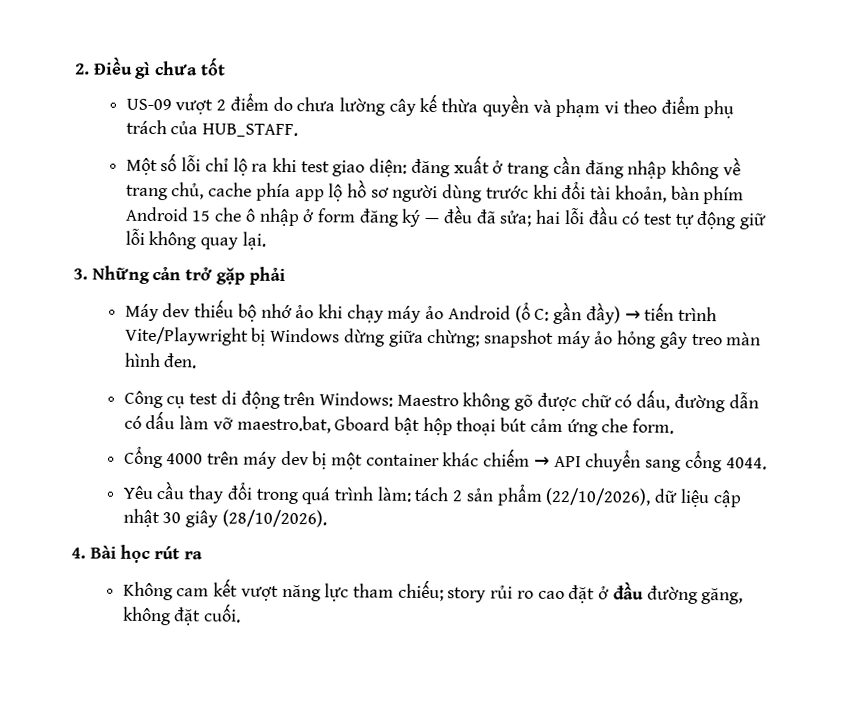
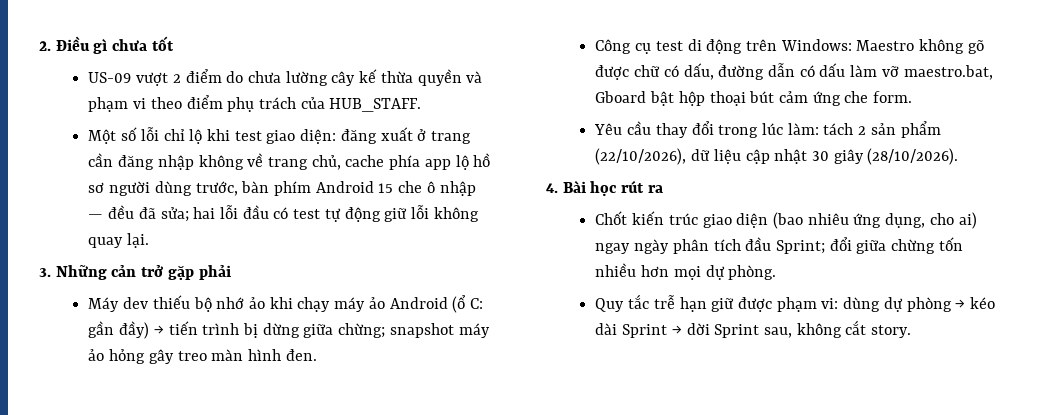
- Một số lỗi chỉ lộ ra khi test giao diện: đăng xuất ở trang cần đăng nhập không về trang chủ, cache phía app lộ hồ sơ người dùng trước khi đổi tài khoản, bàn phím Android 15 che ô nhập ở form đăng ký — đều đã sửa; hai lỗi đầu có test tự động giữ lỗi không quay lại.
+ Một số lỗi chỉ lộ khi test giao diện: đăng xuất ở trang cần đăng nhập không về trang chủ, cache phía app lộ hồ sơ người dùng trước, bàn phím Android 15 che ô nhập — đều đã sửa; hai lỗi đầu có test tự động giữ lỗi không quay lại.
- Máy dev thiếu bộ nhớ ảo khi chạy máy ảo Android (ổ C: gần đầy) → tiến trình Vite/Playwright bị Windows dừng giữa chừng; snapshot máy ảo hỏng gây treo màn hình đen.
+ Máy dev thiếu bộ nhớ ảo khi chạy máy ảo Android (ổ C: gần đầy) → tiến trình bị dừng giữa chừng; snapshot máy ảo hỏng gây treo màn hình đen.
- Cổng 4000 trên máy dev bị một container khác chiếm → API chuyển sang cổng 4044.
- Yêu cầu thay đổi trong quá trình làm: tách 2 sản phẩm (22/10/2026), dữ liệu cập nhật 30 giây (28/10/2026).
+ Yêu cầu thay đổi trong lúc làm: tách 2 sản phẩm (22/10/2026), dữ liệu cập nhật 30 giây (28/10/2026).
- Không cam kết vượt năng lực tham chiếu; story rủi ro cao đặt ở đầu đường găng, không đặt cuối.
+ Chốt kiến trúc giao diện (bao nhiêu ứng dụng, cho ai) ngay ngày phân tích đầu Sprint; đổi giữa chừng tốn nhiều hơn mọi dự phòng.
+ Quy tắc trễ hạn giữ được phạm vi: dùng dự phòng → kéo dài Sprint → dời Sprint sau, không cắt story.

